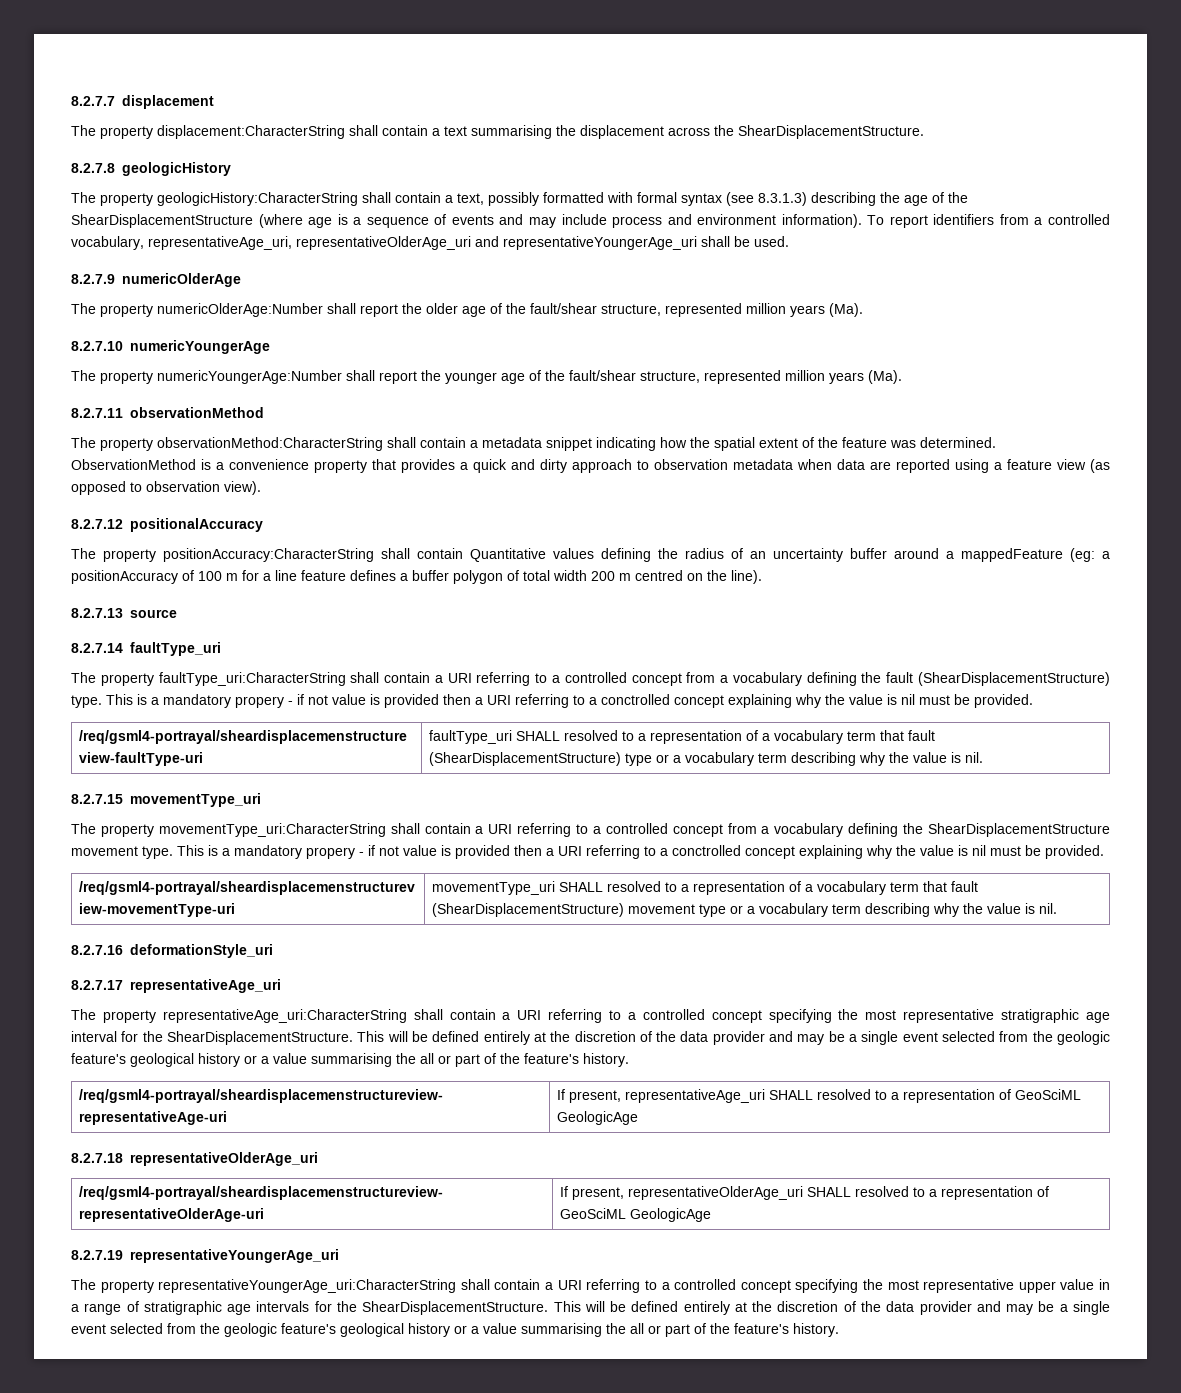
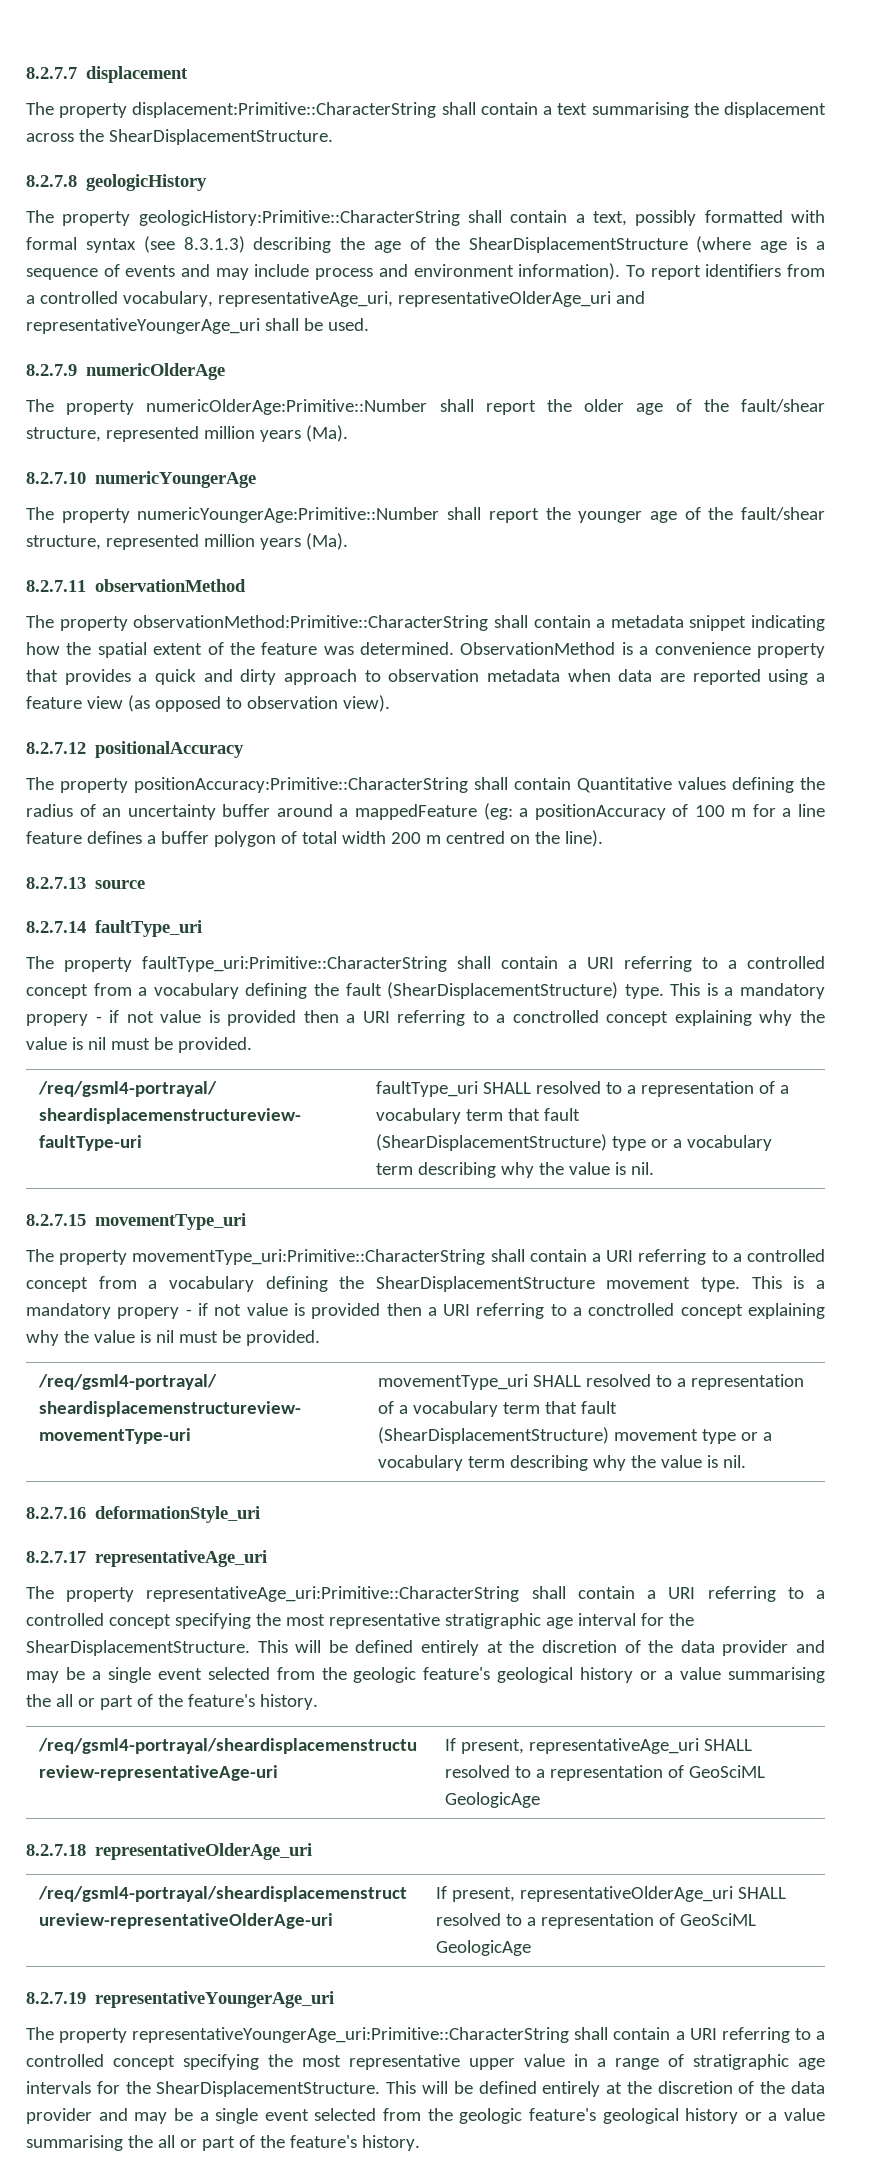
- The property displacement:CharacterString shall contain a text summarising the displacement across the ShearDisplacementStructure.
+ The property displacement:Primitive::CharacterString shall contain a text summarising the displacement across the ShearDisplacementStructure.
- The property geologicHistory:CharacterString shall contain a text, possibly formatted with formal syntax (see 8.3.1.3) describing the age of the ShearDisplacementStructure (where age is a sequence of events and may include process and environment information).
+ The property geologicHistory:Primitive::CharacterString shall contain a text, possibly formatted with formal syntax (see 8.3.1.3) describing the age of the ShearDisplacementStructure (where age is a sequence of events and may include process and environment information).
- The property numericOlderAge:Number shall report the older age of the fault/shear structure, represented million years (Ma).
+ The property numericOlderAge:Primitive::Number shall report the older age of the fault/shear structure, represented million years (Ma).
- The property numericYoungerAge:Number shall report the younger age of the fault/shear structure, represented million years (Ma).
+ The property numericYoungerAge:Primitive::Number shall report the younger age of the fault/shear structure, represented million years (Ma).
- The property observationMethod:CharacterString shall contain a metadata snippet indicating how the spatial extent of the feature was determined.
+ The property observationMethod:Primitive::CharacterString shall contain a metadata snippet indicating how the spatial extent of the feature was determined.
- The property positionAccuracy:CharacterString shall contain Quantitative values defining the radius of an uncertainty buffer around a mappedFeature (eg: a positionAccuracy of 100 m for a line feature defines a buffer polygon of total width 200 m centred on the line).
+ The property positionAccuracy:Primitive::CharacterString shall contain Quantitative values defining the radius of an uncertainty buffer around a mappedFeature (eg: a positionAccuracy of 100 m for a line feature defines a buffer polygon of total width 200 m centred on the line).
- The property faultType_uri:CharacterString shall contain a URI referring to a controlled concept from a vocabulary defining the fault (ShearDisplacementStructure) type.
+ The property faultType_uri:Primitive::CharacterString shall contain a URI referring to a controlled concept from a vocabulary defining the fault (ShearDisplacementStructure) type.
- The property movementType_uri:CharacterString shall contain a URI referring to a controlled concept from a vocabulary defining the ShearDisplacementStructure movement type.
+ The property movementType_uri:Primitive::CharacterString shall contain a URI referring to a controlled concept from a vocabulary defining the ShearDisplacementStructure movement type.
- The property representativeAge_uri:CharacterString shall contain a URI referring to a controlled concept specifying the most representative stratigraphic age interval for the ShearDisplacementStructure.
+ The property representativeAge_uri:Primitive::CharacterString shall contain a URI referring to a controlled concept specifying the most representative stratigraphic age interval for the ShearDisplacementStructure.
- The property representativeYoungerAge_uri:CharacterString shall contain a URI referring to a controlled concept specifying the most representative upper value in a range of stratigraphic age intervals for the ShearDisplacementStructure.
+ The property representativeYoungerAge_uri:Primitive::CharacterString shall contain a URI referring to a controlled concept specifying the most representative upper value in a range of stratigraphic age intervals for the ShearDisplacementStructure.

